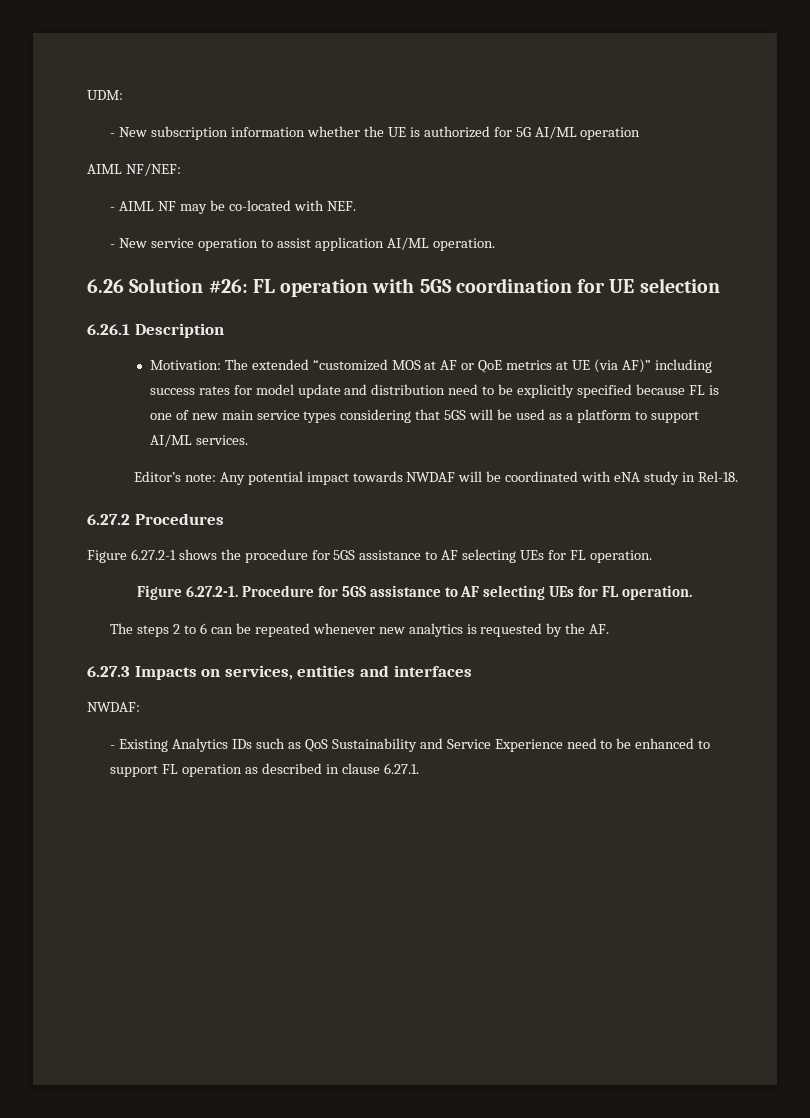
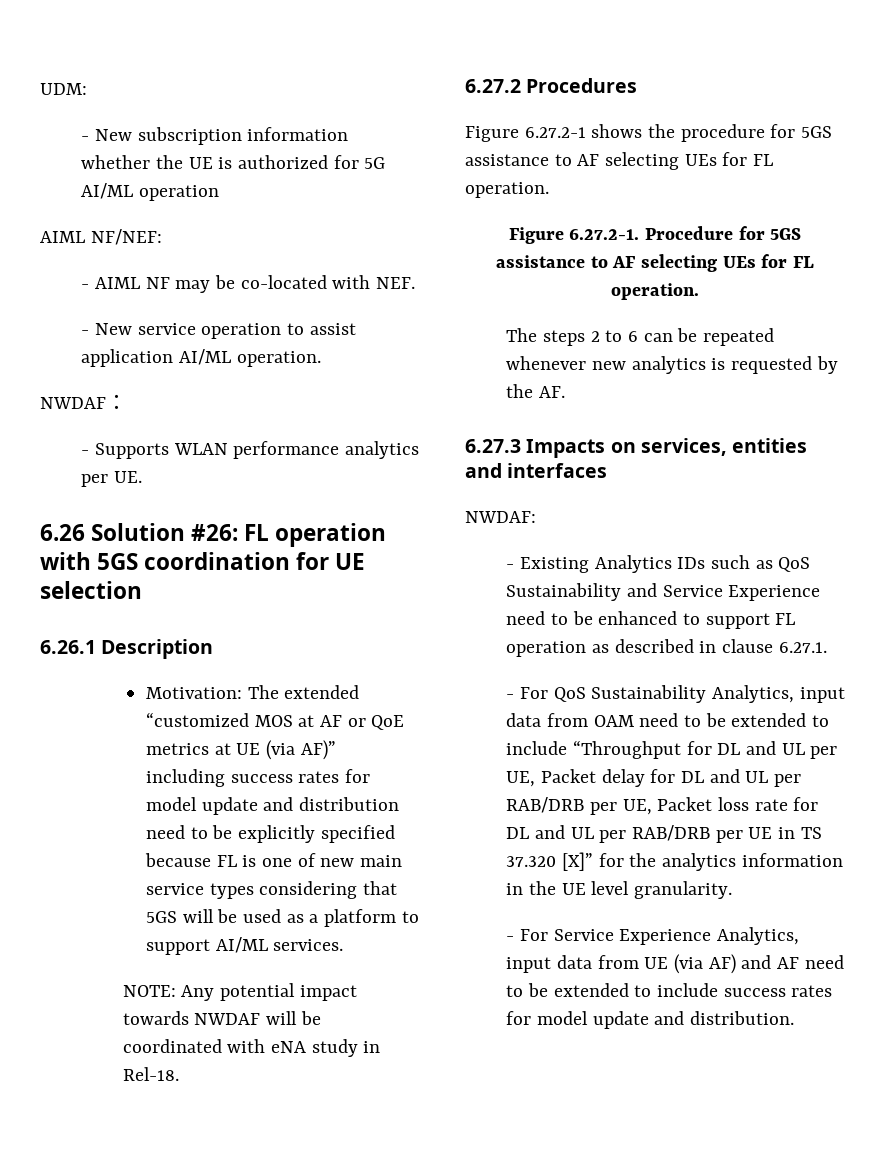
+ NWDAF：
+ - Supports WLAN performance analytics per UE.
- Editor’s note: Any potential impact towards NWDAF will be coordinated with eNA study in Rel-18.
+ NOTE: Any potential impact towards NWDAF will be coordinated with eNA study in Rel-18.
+ - For QoS Sustainability Analytics, input data from OAM need to be extended to include “Throughput for DL and UL per UE, Packet delay for DL and UL per RAB/DRB per UE, Packet loss rate for DL and UL per RAB/DRB per UE in TS 37.320 [X]” for the analytics information in the UE level granularity.
+ - For Service Experience Analytics, input data from UE (via AF) and AF need to be extended to include success rates for model update and distribution.

